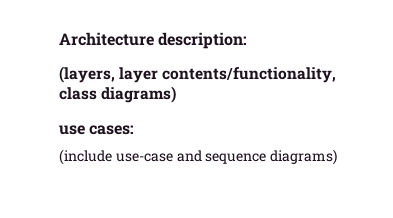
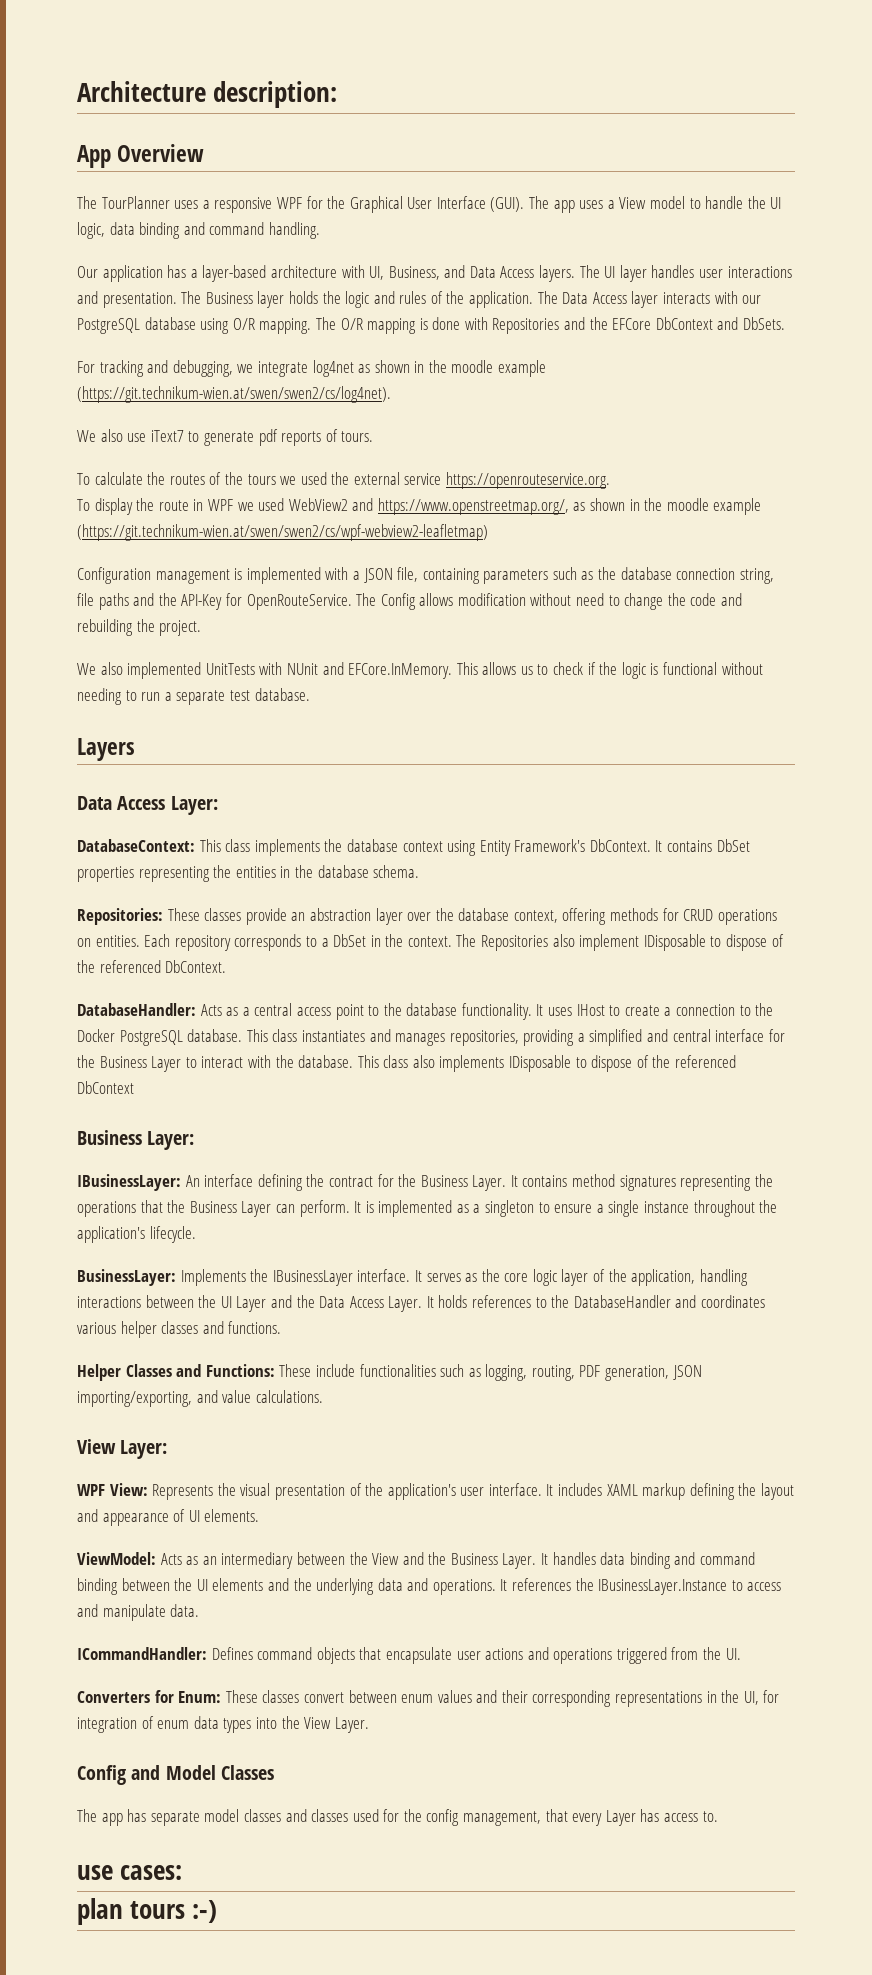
- (layers, layer contents/functionality, class diagrams)
+ App Overview
+ The TourPlanner uses a responsive WPF for the Graphical User Interface (GUI). The app uses a View model to handle the UI logic, data binding and command handling.
+ Our application has a layer-based architecture with UI, Business, and Data Access layers. The UI layer handles user interactions and presentation. The Business layer holds the logic and rules of the application. The Data Access layer interacts with our PostgreSQL database using O/R mapping. The O/R mapping is done with Repositories and the EFCore DbContext and DbSets.
+ For tracking and debugging, we integrate log4net as shown in the moodle example (https://git.technikum-wien.at/swen/swen2/cs/log4net).
+ We also use iText7 to generate pdf reports of tours.
+ To calculate the routes of the tours we used the external service https://openrouteservice.org.
+ To display the route in WPF we used WebView2 and https://www.openstreetmap.org/, as shown in the moodle example (https://git.technikum-wien.at/swen/swen2/cs/wpf-webview2-leafletmap)
+ Configuration management is implemented with a JSON file, containing parameters such as the database connection string, file paths and the API-Key for OpenRouteService. The Config allows modification without need to change the code and rebuilding the project.
+ We also implemented UnitTests with NUnit and EFCore.InMemory. This allows us to check if the logic is functional without needing to run a separate test database.
+ Layers
+ Data Access Layer:
+ DatabaseContext: This class implements the database context using Entity Framework's DbContext. It contains DbSet properties representing the entities in the database schema.
+ Repositories: These classes provide an abstraction layer over the database context, offering methods for CRUD operations on entities. Each repository corresponds to a DbSet in the context. The Repositories also implement IDisposable to dispose of the referenced DbContext.
+ DatabaseHandler: Acts as a central access point to the database functionality. It uses IHost to create a connection to the Docker PostgreSQL database. This class instantiates and manages repositories, providing a simplified and central interface for the Business Layer to interact with the database. This class also implements IDisposable to dispose of the referenced DbContext
+ Business Layer:
+ IBusinessLayer: An interface defining the contract for the Business Layer. It contains method signatures representing the operations that the Business Layer can perform. It is implemented as a singleton to ensure a single instance throughout the application's lifecycle.
+ BusinessLayer: Implements the IBusinessLayer interface. It serves as the core logic layer of the application, handling interactions between the UI Layer and the Data Access Layer. It holds references to the DatabaseHandler and coordinates various helper classes and functions.
+ Helper Classes and Functions: These include functionalities such as logging, routing, PDF generation, JSON importing/exporting, and value calculations.
+ View Layer:
+ WPF View: Represents the visual presentation of the application's user interface. It includes XAML markup defining the layout and appearance of UI elements.
+ ViewModel: Acts as an intermediary between the View and the Business Layer. It handles data binding and command binding between the UI elements and the underlying data and operations. It references the IBusinessLayer.Instance to access and manipulate data.
+ ICommandHandler: Defines command objects that encapsulate user actions and operations triggered from the UI.
+ Converters for Enum: These classes convert between enum values and their corresponding representations in the UI, for integration of enum data types into the View Layer.
+ Config and Model Classes
+ The app has separate model classes and classes used for the config management, that every Layer has access to.
  use cases:
- (include use-case and sequence diagrams)
+ plan tours :-)

